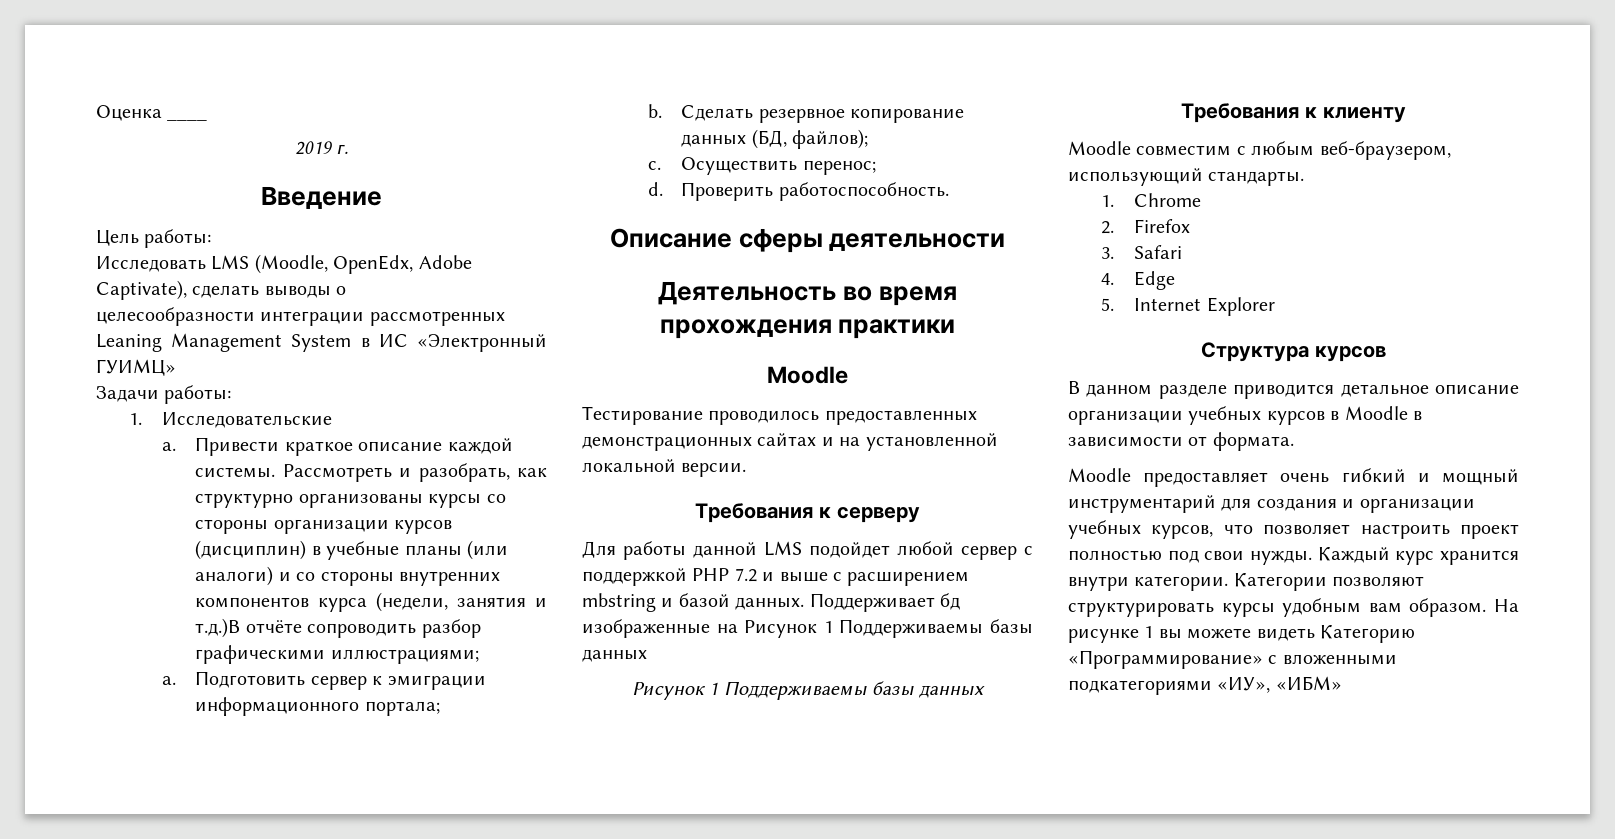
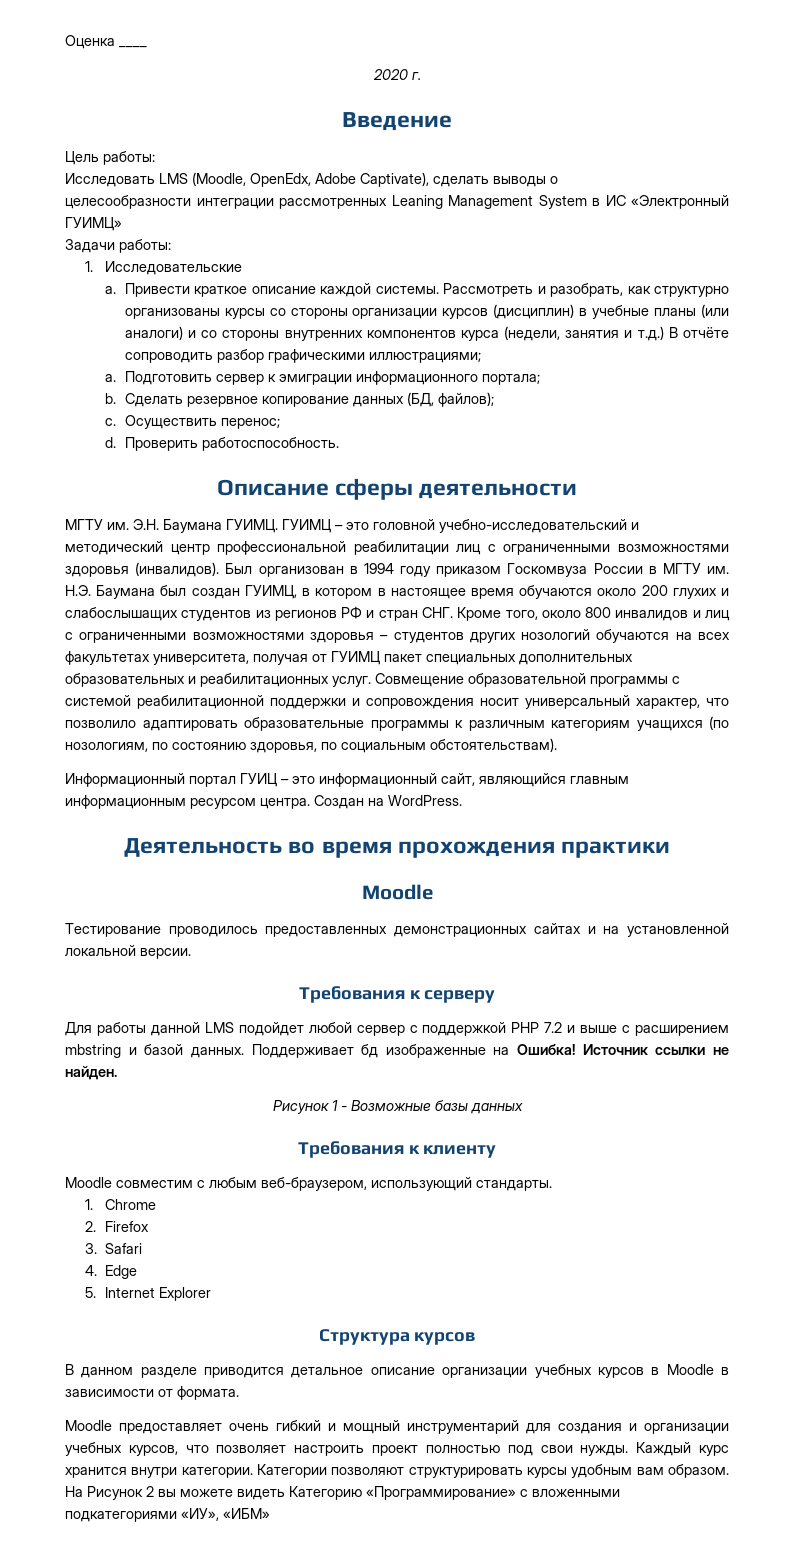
- 2019 г.
+ 2020 г.
- Рассмотреть и разобрать, как структурно организованы курсы со стороны организации курсов (дисциплин) в учебные планы (или аналоги) и со стороны внутренних компонентов курса (недели, занятия и т.д.)В отчёте сопроводить разбор графическими иллюстрациями;
+ Рассмотреть и разобрать, как структурно организованы курсы со стороны организации курсов (дисциплин) в учебные планы (или аналоги) и со стороны внутренних компонентов курса (недели, занятия и т.д.) В отчёте сопроводить разбор графическими иллюстрациями;
+ МГТУ им. Э.Н. Баумана ГУИМЦ. ГУИМЦ – это головной учебно-исследовательский и методический центр профессиональной реабилитации лиц с ограниченными возможностями здоровья (инвалидов). Был организован в 1994 году приказом Госкомвуза России в МГТУ им. Н.Э. Баумана был создан ГУИМЦ, в котором в настоящее время обучаются около 200 глухих и слабослышащих студентов из регионов РФ и стран СНГ. Кроме того, около 800 инвалидов и лиц с ограниченными возможностями здоровья – студентов других нозологий обучаются на всех факультетах университета, получая от ГУИМЦ пакет специальных дополнительных образовательных и реабилитационных услуг. Совмещение образовательной программы с системой реабилитационной поддержки и сопровождения носит универсальный характер, что позволило адаптировать образовательные программы к различным категориям учащихся (по нозологиям, по состоянию здоровья, по социальным обстоятельствам).
+ Информационный портал ГУИЦ – это информационный сайт, являющийся главным информационным ресурсом центра. Создан на WordPress.
- Поддерживает бд изображенные на Рисунок 1 Поддерживаемы базы данных
- Рисунок 1 Поддерживаемы базы данных
+ Поддерживает бд изображенные на Ошибка! Источник ссылки не найден.
+ Рисунок 1 - Возможные базы данных
- На рисунке 1 вы можете видеть Категорию «Программирование» с вложенными подкатегориями «ИУ», «ИБМ»
+ На Рисунок 2 вы можете видеть Категорию «Программирование» с вложенными подкатегориями «ИУ», «ИБМ»

